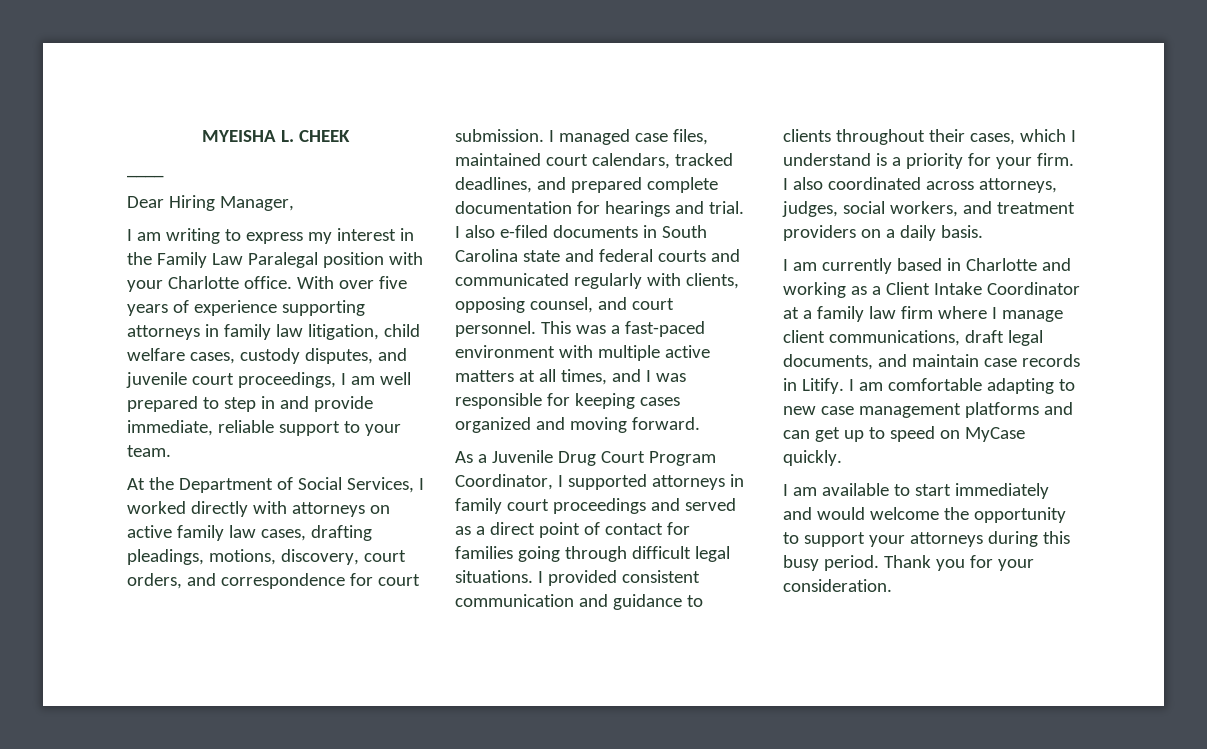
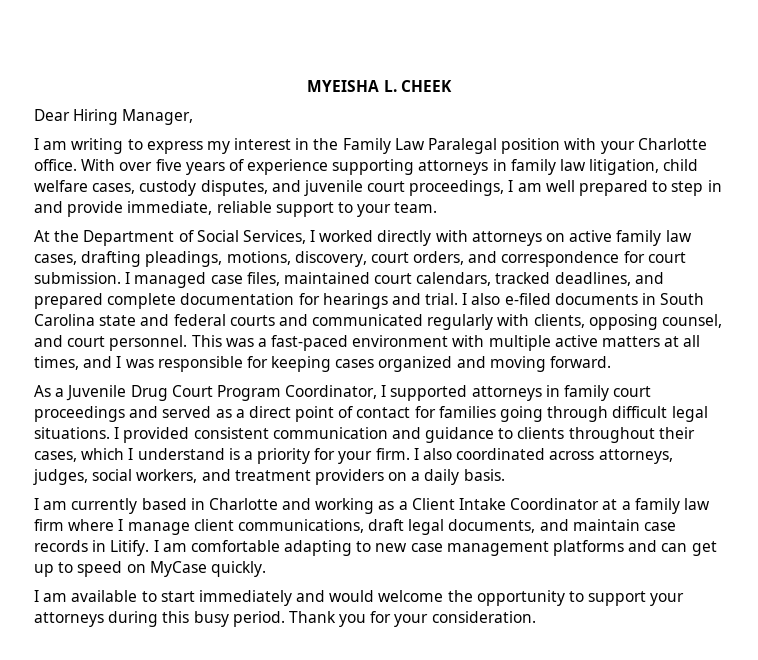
- ____

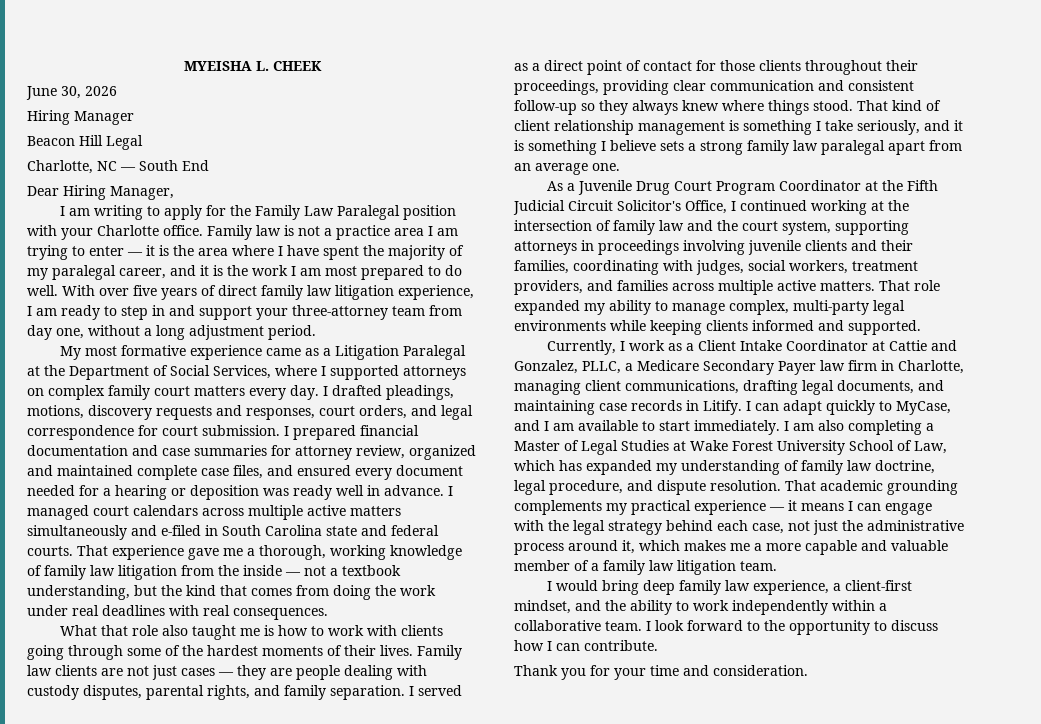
+ June 30, 2026
+ Hiring Manager
+ Beacon Hill Legal
+ Charlotte, NC — South End
- I am writing to express my interest in the Family Law Paralegal position with your Charlotte office.
+ I am writing to apply for the Family Law Paralegal position with your Charlotte office.
+ Family law is not a practice area I am trying to enter — it is the area where I have spent the majority of my paralegal career, and it is the work I am most prepared to do well.
- With over five years of experience supporting attorneys in family law litigation, child welfare cases, custody disputes, and juvenile court proceedings, I am well prepared to step in and provide immediate, reliable support to your team.
- At the Department of Social Services, I worked directly with attorneys on active family law cases, drafting pleadings, motions, discovery, court orders, and correspondence for court submission.
+ With over five years of direct family law litigation experience, I am ready to step in and support your three-attorney team from day one, without a long adjustment period.
+ My most formative experience came as a Litigation Paralegal at the Department of Social Services, where I supported attorneys on complex family court matters every day. I drafted pleadings, motions, discovery requests and responses, court orders, and legal correspondence for court submission.
- I managed case files, maintained court calendars, tracked deadlines, and prepared complete documentation for hearings and trial. I also e-filed documents in South Carolina state and federal courts and communicated regularly with clients, opposing counsel, and court personnel. This was a fast-paced environment with multiple active matters at all times, and I was responsible for keeping cases organized and moving forward.
- As a Juvenile Drug Court Program Coordinator, I supported attorneys in family court proceedings and served as a direct point of contact for families going through difficult legal situations. I provided consistent communication and guidance to clients throughout their cases, which I understand is a priority for your firm. I also coordinated across attorneys, judges, social workers, and treatment providers on a daily basis.
- I am currently based in Charlotte and working as a Client Intake Coordinator at a family law firm where I manage client communications, draft legal documents, and maintain case records in Litify.
+ I prepared financial documentation and case summaries for attorney review, organized and maintained complete case files, and ensured every document needed for a hearing or deposition was ready well in advance. I managed court calendars across multiple active matters simultaneously and e-filed in South Carolina state and federal courts. That experience gave me a thorough, working knowledge of family law litigation from the inside — not a textbook understanding, but the kind that comes from doing the work under real deadlines with real consequences.
+ What that role also taught me is how to work with clients going through some of the hardest moments of their lives. Family law clients are not just cases — they are people dealing with custody disputes, parental rights, and family separation. I served as a direct point of contact for those clients throughout their proceedings, providing clear communication and consistent follow-up so they always knew where things stood. That kind of client relationship management is something I take seriously, and it is something I believe sets a strong family law paralegal apart from an average one.
+ As a Juvenile Drug Court Program Coordinator at the Fifth Judicial Circuit Solicitor's Office, I continued working at the intersection of family law and the court system, supporting attorneys in proceedings involving juvenile clients and their families, coordinating with judges, social workers, treatment providers, and families across multiple active matters. That role expanded my ability to manage complex, multi-party legal environments while keeping clients informed and supported.
+ Currently, I work as a Client Intake Coordinator at Cattie and Gonzalez, PLLC, a Medicare Secondary Payer law firm in Charlotte, managing client communications, drafting legal documents, and maintaining case records in Litify.
- I am comfortable adapting to new case management platforms and can get up to speed on MyCase quickly.
- I am available to start immediately and would welcome the opportunity to support your attorneys during this busy period. Thank you for your consideration.
+ I can adapt quickly to MyCase, and I am available to start immediately. I am also completing a Master of Legal Studies at Wake Forest University School of Law, which has expanded my understanding of family law doctrine, legal procedure, and dispute resolution. That academic grounding complements my practical experience — it means I can engage with the legal strategy behind each case, not just the administrative process around it, which makes me a more capable and valuable member of a family law litigation team.
+ I would bring deep family law experience, a client-first mindset, and the ability to work independently within a collaborative team. I look forward to the opportunity to discuss how I can contribute.
+ Thank you for your time and consideration.

